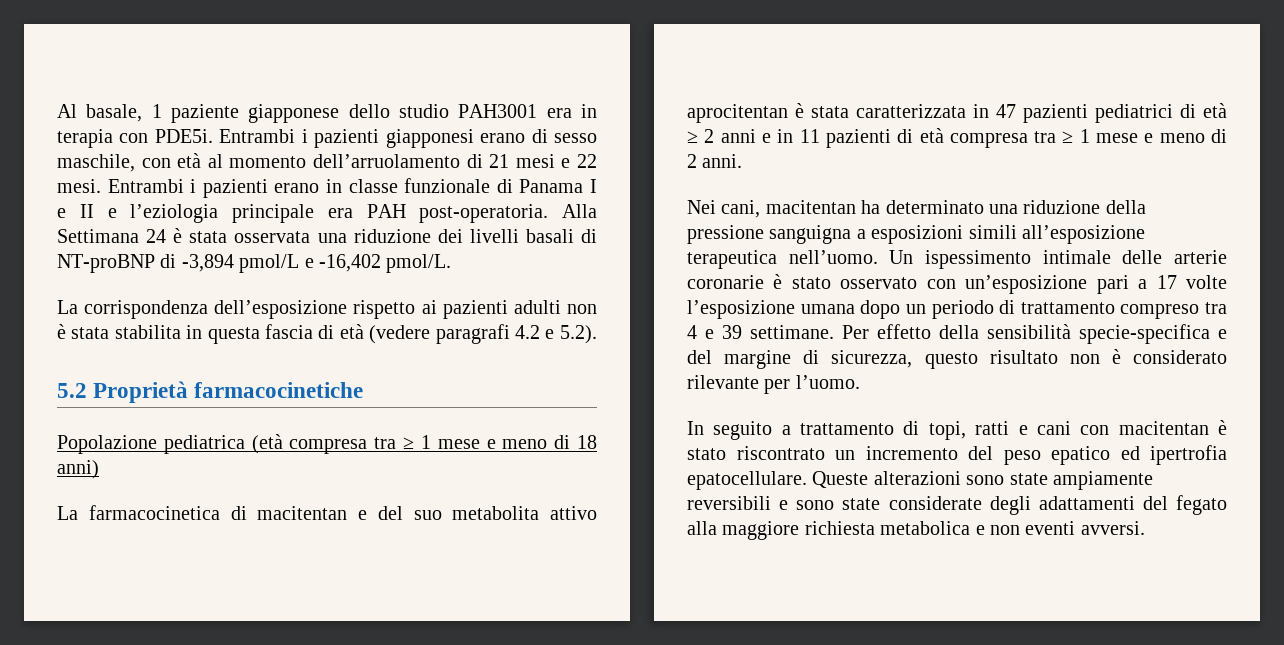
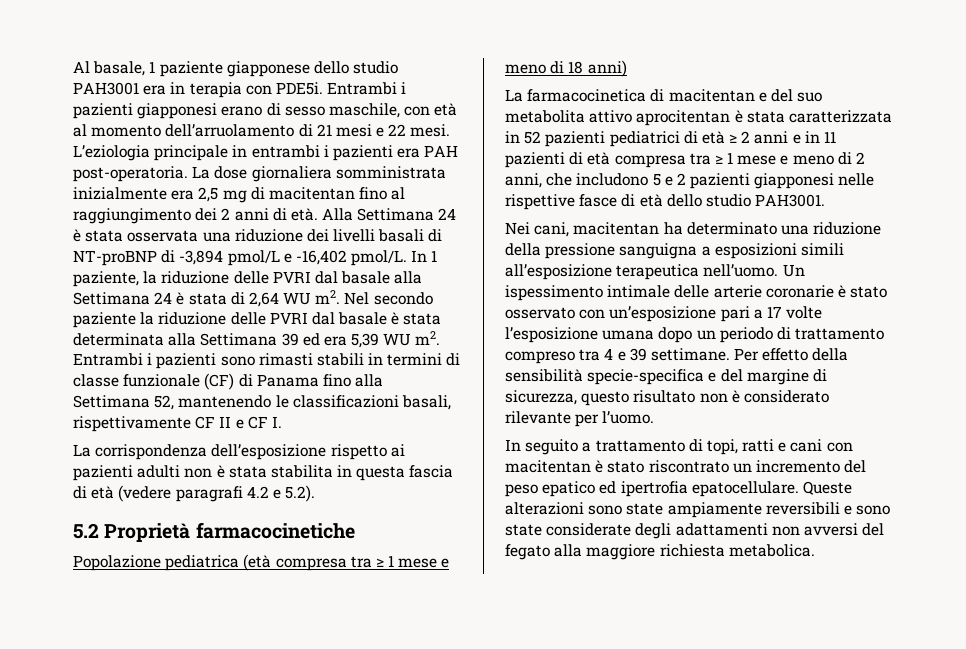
- Entrambi i pazienti erano in classe funzionale di Panama I e II e l’eziologia principale era PAH post-operatoria.
+ L’eziologia principale in entrambi i pazienti era PAH post-operatoria. La dose giornaliera somministrata inizialmente era 2,5 mg di macitentan fino al raggiungimento dei 2 anni di età.
+ In 1 paziente, la riduzione delle PVRI dal basale alla Settimana 24 è stata di 2,64 WU m2. Nel secondo paziente la riduzione delle PVRI dal basale è stata determinata alla Settimana 39 ed era 5,39 WU m2. Entrambi i pazienti sono rimasti stabili in termini di classe funzionale (CF) di Panama fino alla Settimana 52, mantenendo le classificazioni basali, rispettivamente CF II e CF I.
- La farmacocinetica di macitentan e del suo metabolita attivo aprocitentan è stata caratterizzata in 47 pazienti pediatrici di età ≥ 2 anni e in 11 pazienti di età compresa tra ≥ 1 mese e meno di 2 anni.
+ La farmacocinetica di macitentan e del suo metabolita attivo aprocitentan è stata caratterizzata in 52 pazienti pediatrici di età ≥ 2 anni e in 11 pazienti di età compresa tra ≥ 1 mese e meno di 2 anni, che includono 5 e 2 pazienti giapponesi nelle rispettive fasce di età dello studio PAH3001.
- Queste alterazioni sono state ampiamente reversibili e sono state considerate degli adattamenti del fegato alla maggiore richiesta metabolica e non eventi avversi.
+ Queste alterazioni sono state ampiamente reversibili e sono state considerate degli adattamenti non avversi del fegato alla maggiore richiesta metabolica.

